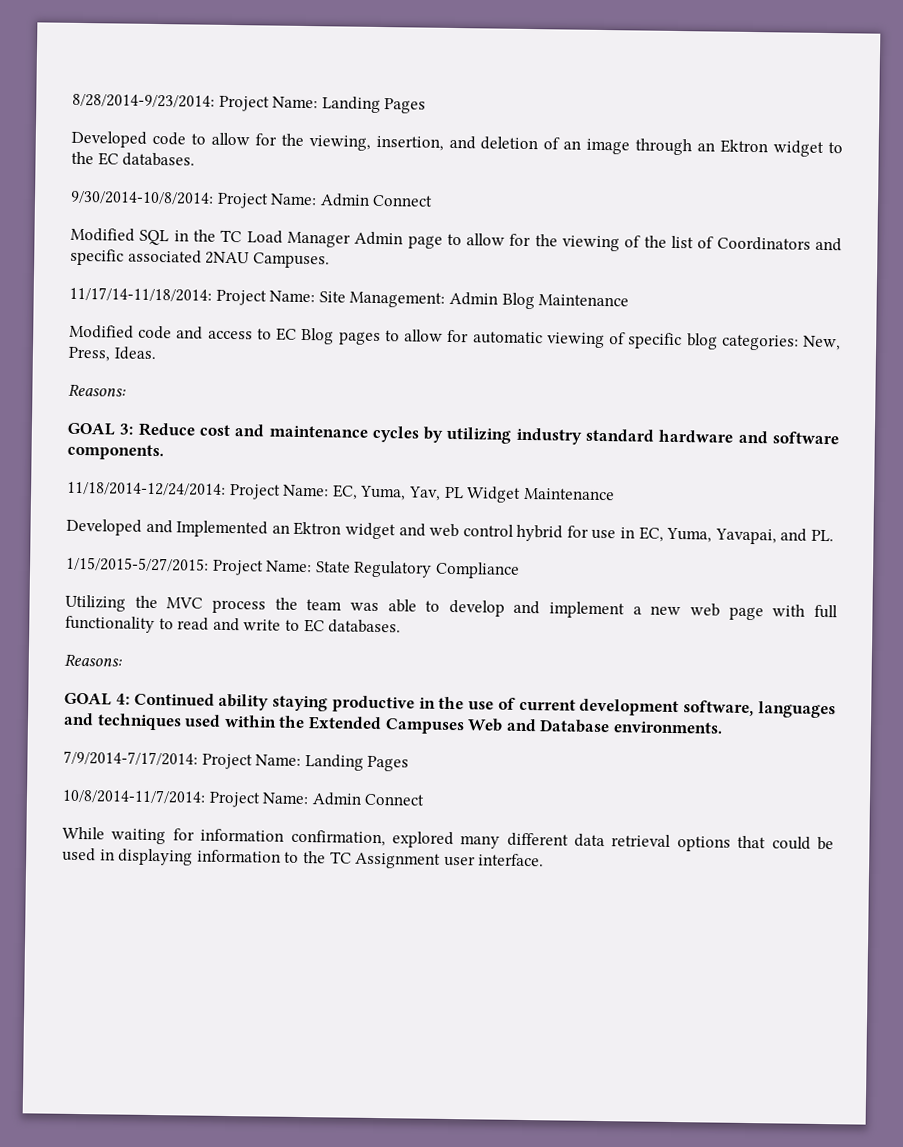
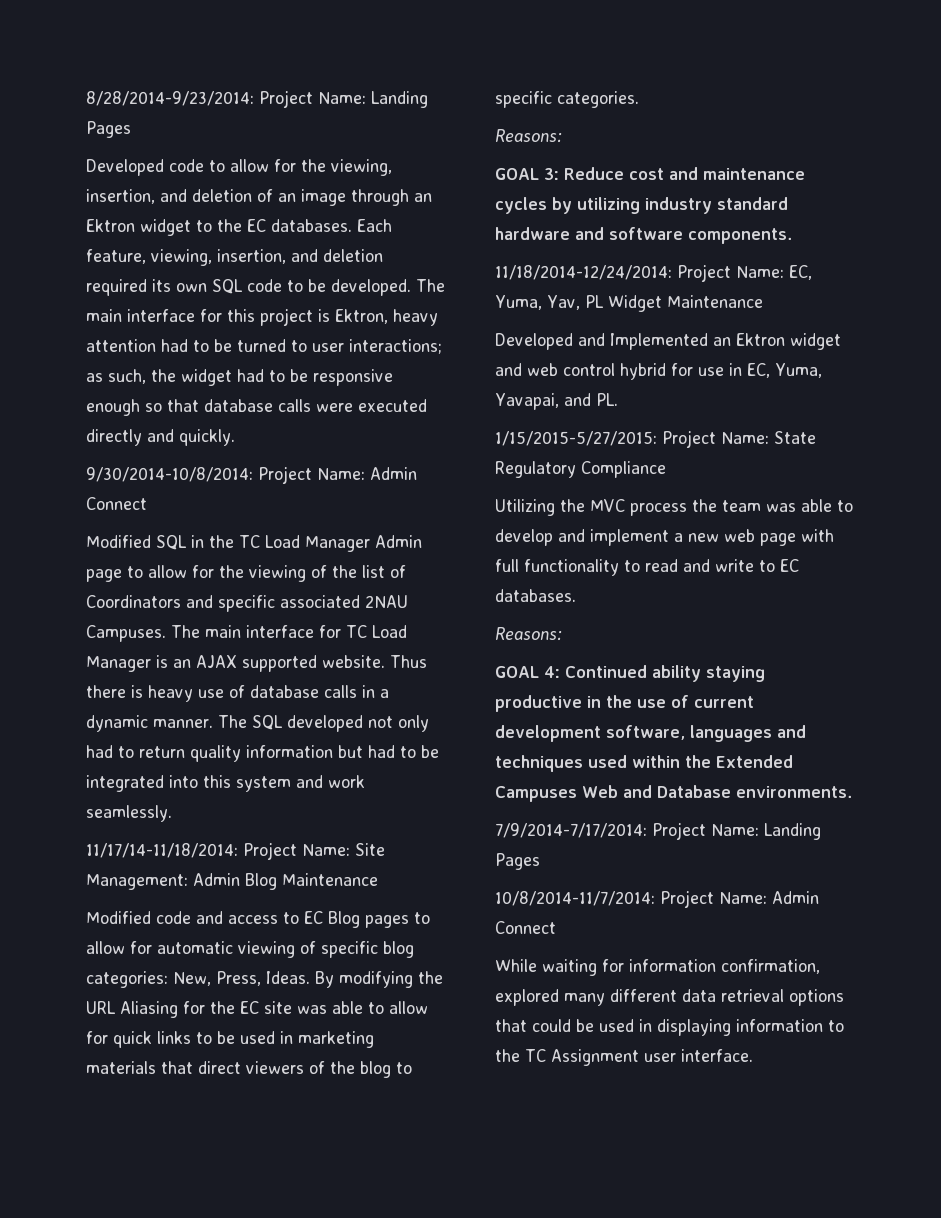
+ Each feature, viewing, insertion, and deletion required its own SQL code to be developed. The main interface for this project is Ektron, heavy attention had to be turned to user interactions; as such, the widget had to be responsive enough so that database calls were executed directly and quickly.
+ The main interface for TC Load Manager is an AJAX supported website. Thus there is heavy use of database calls in a dynamic manner. The SQL developed not only had to return quality information but had to be integrated into this system and work seamlessly.
+ By modifying the URL Aliasing for the EC site was able to allow for quick links to be used in marketing materials that direct viewers of the blog to specific categories.

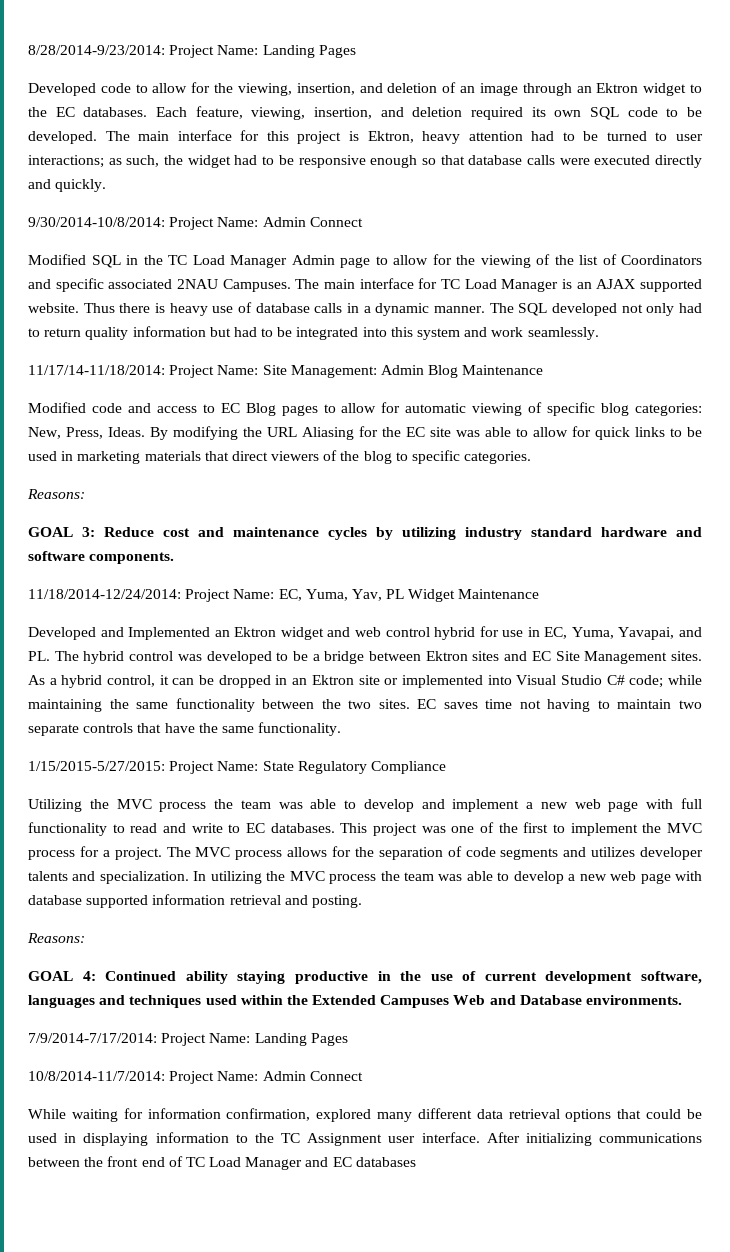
- Developed and Implemented an Ektron widget and web control hybrid for use in EC, Yuma, Yavapai, and PL.
+ Developed and Implemented an Ektron widget and web control hybrid for use in EC, Yuma, Yavapai, and PL. The hybrid control was developed to be a bridge between Ektron sites and EC Site Management sites. As a hybrid control, it can be dropped in an Ektron site or implemented into Visual Studio C# code; while maintaining the same functionality between the two sites. EC saves time not having to maintain two separate controls that have the same functionality.
+ This project was one of the first to implement the MVC process for a project. The MVC process allows for the separation of code segments and utilizes developer talents and specialization. In utilizing the MVC process the team was able to develop a new web page with database supported information retrieval and posting.
+ After initializing communications between the front end of TC Load Manager and EC databases

